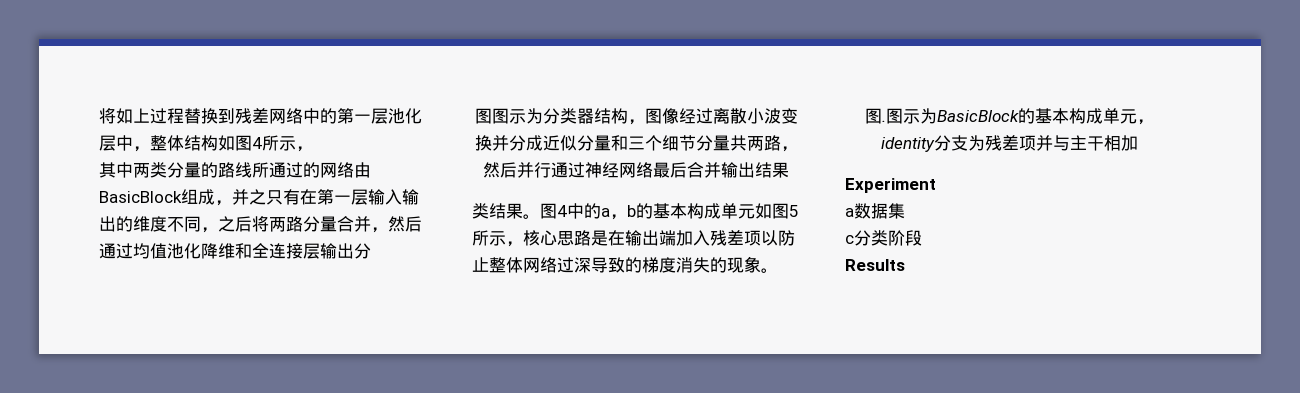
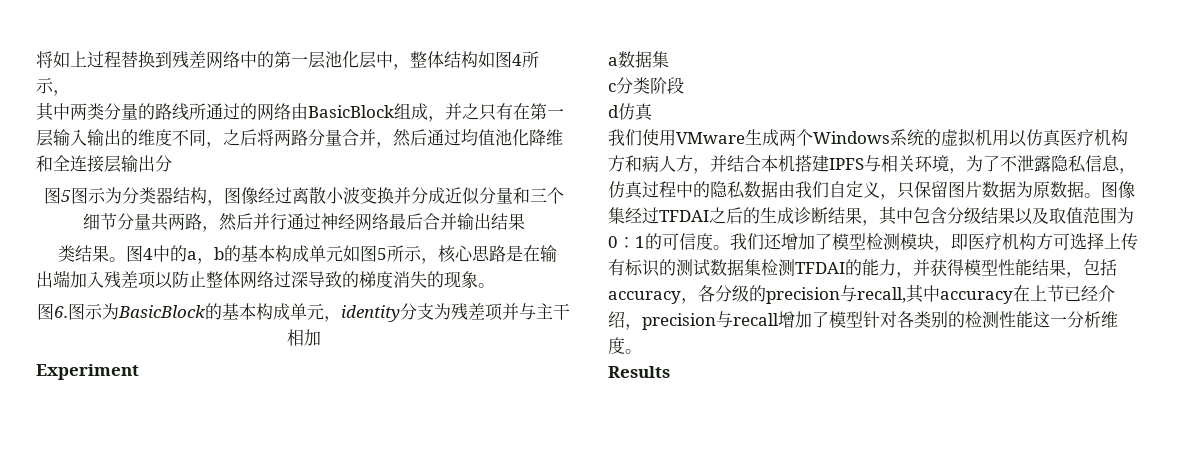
- 图图示为分类器结构，图像经过离散小波变换并分成近似分量和三个细节分量共两路，然后并行通过神经网络最后合并输出结果
+ 图5图示为分类器结构，图像经过离散小波变换并分成近似分量和三个细节分量共两路，然后并行通过神经网络最后合并输出结果
- 图.图示为BasicBlock的基本构成单元，identity分支为残差项并与主干相加
+ 图6.图示为BasicBlock的基本构成单元，identity分支为残差项并与主干相加
+ d仿真
+ 我们使用VMware生成两个Windows系统的虚拟机用以仿真医疗机构方和病人方，并结合本机搭建IPFS与相关环境，为了不泄露隐私信息，仿真过程中的隐私数据由我们自定义，只保留图片数据为原数据。图像集经过TFDAI之后的生成诊断结果，其中包含分级结果以及取值范围为0：1的可信度。我们还增加了模型检测模块，即医疗机构方可选择上传有标识的测试数据集检测TFDAI的能力，并获得模型性能结果，包括accuracy，各分级的precision与recall,其中accuracy在上节已经介绍，precision与recall增加了模型针对各类别的检测性能这一分析维度。

